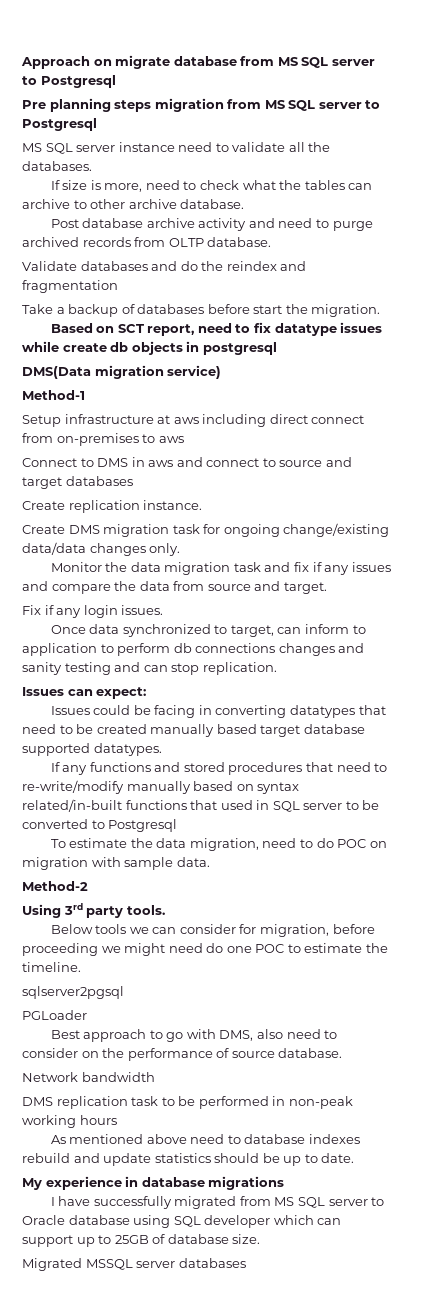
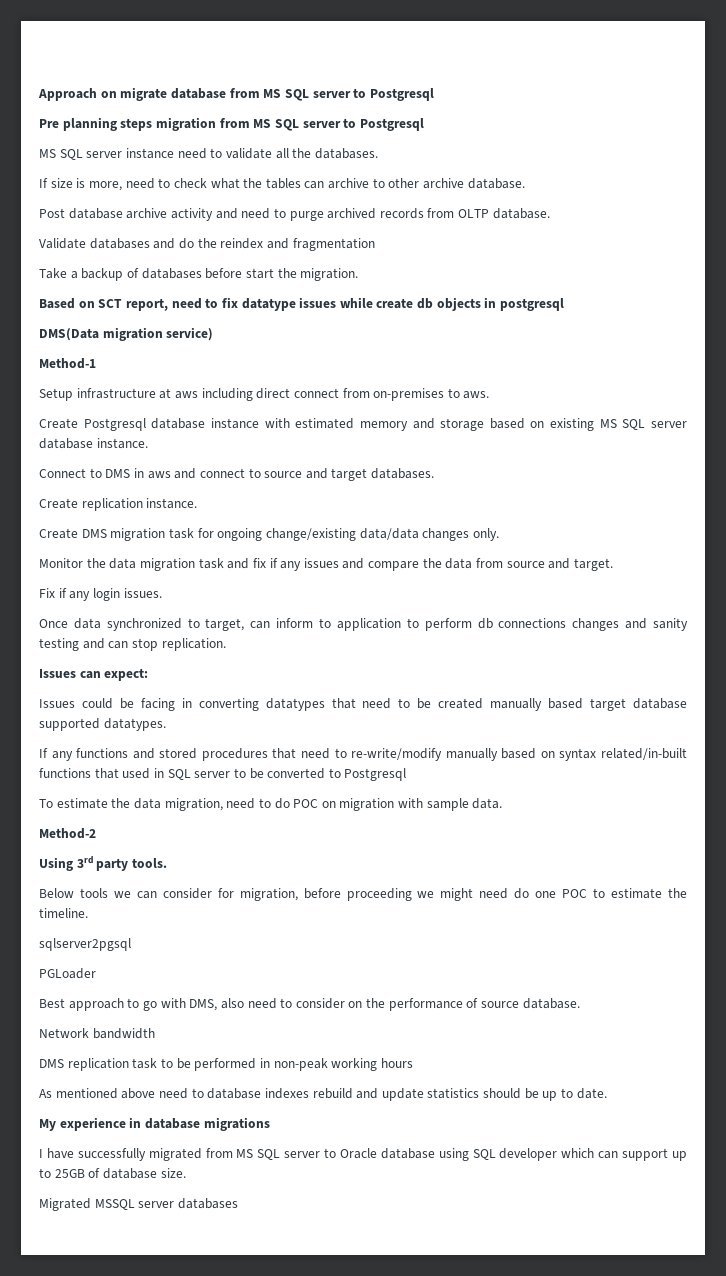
- Setup infrastructure at aws including direct connect from on-premises to aws
+ Setup infrastructure at aws including direct connect from on-premises to aws.
+ Create Postgresql database instance with estimated memory and storage based on existing MS SQL server database instance.
- Connect to DMS in aws and connect to source and target databases
+ Connect to DMS in aws and connect to source and target databases.

